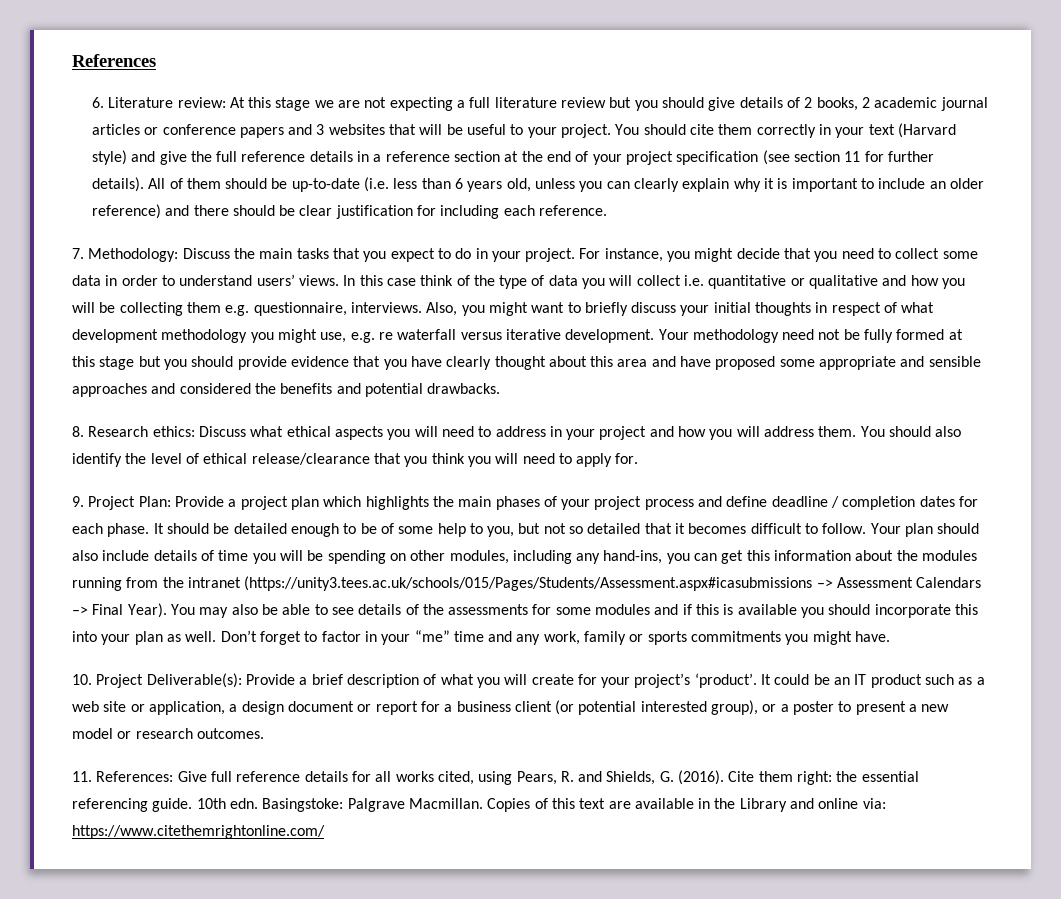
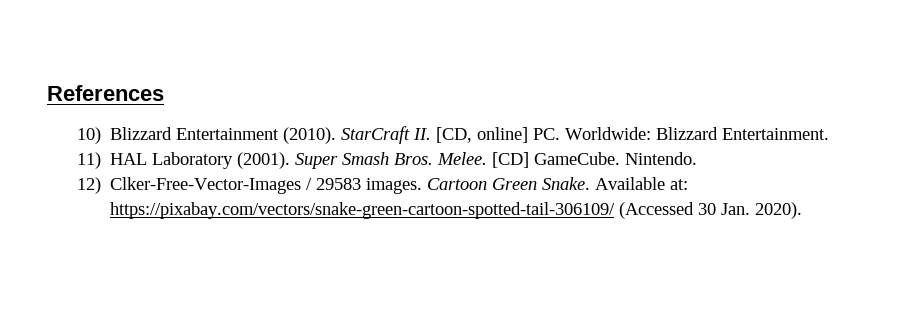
- 6. Literature review: At this stage we are not expecting a full literature review but you should give details of 2 books, 2 academic journal articles or conference papers and 3 websites that will be useful to your project. You should cite them correctly in your text (Harvard style) and give the full reference details in a reference section at the end of your project specification (see section 11 for further details). All of them should be up-to-date (i.e. less than 6 years old, unless you can clearly explain why it is important to include an older reference) and there should be clear justification for including each reference.
- 7. Methodology: Discuss the main tasks that you expect to do in your project. For instance, you might decide that you need to collect some data in order to understand users’ views. In this case think of the type of data you will collect i.e. quantitative or qualitative and how you will be collecting them e.g. questionnaire, interviews. Also, you might want to briefly discuss your initial thoughts in respect of what development methodology you might use, e.g. re waterfall versus iterative development. Your methodology need not be fully formed at this stage but you should provide evidence that you have clearly thought about this area and have proposed some appropriate and sensible approaches and considered the benefits and potential drawbacks.
- 8. Research ethics: Discuss what ethical aspects you will need to address in your project and how you will address them. You should also identify the level of ethical release/clearance that you think you will need to apply for.
- 9. Project Plan: Provide a project plan which highlights the main phases of your project process and define deadline / completion dates for each phase. It should be detailed enough to be of some help to you, but not so detailed that it becomes difficult to follow. Your plan should also include details of time you will be spending on other modules, including any hand-ins, you can get this information about the modules running from the intranet (https://unity3.tees.ac.uk/schools/015/Pages/Students/Assessment.aspx#icasubmissions –> Assessment Calendars –> Final Year). You may also be able to see details of the assessments for some modules and if this is available you should incorporate this into your plan as well. Don’t forget to factor in your “me” time and any work, family or sports commitments you might have.
- 10. Project Deliverable(s): Provide a brief description of what you will create for your project’s ‘product’. It could be an IT product such as a web site or application, a design document or report for a business client (or potential interested group), or a poster to present a new model or research outcomes.
- 11. References: Give full reference details for all works cited, using Pears, R. and Shields, G. (2016). Cite them right: the essential referencing guide. 10th edn. Basingstoke: Palgrave Macmillan. Copies of this text are available in the Library and online via: https://www.citethemrightonline.com/
+ 10) Blizzard Entertainment (2010). StarCraft II. [CD, online] PC. Worldwide: Blizzard Entertainment.
+ 11) HAL Laboratory (2001). Super Smash Bros. Melee. [CD] GameCube. Nintendo.
+ 12) Clker-Free-Vector-Images / 29583 images. Cartoon Green Snake. Available at: https://pixabay.com/vectors/snake-green-cartoon-spotted-tail-306109/ (Accessed 30 Jan. 2020).

